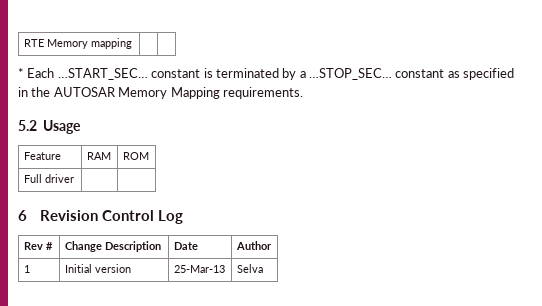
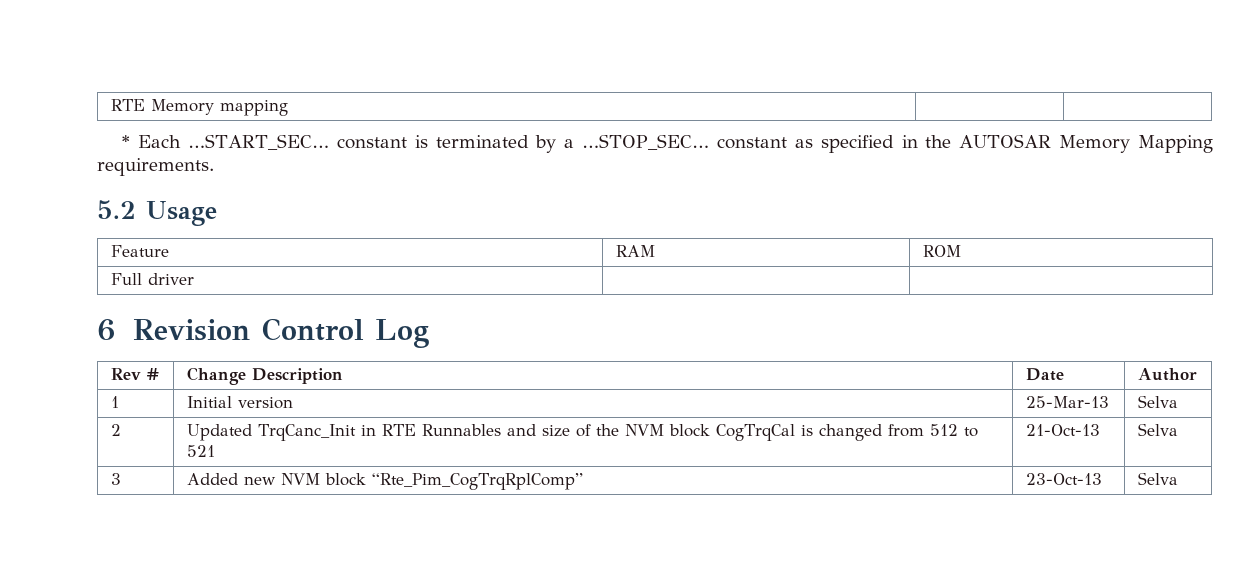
+ 2 | Updated TrqCanc_Init in RTE Runnables and size of the NVM block CogTrqCal is changed from 512 to 521 | 21-Oct-13 | Selva
+ 3 | Added new NVM block “Rte_Pim_CogTrqRplComp” | 23-Oct-13 | Selva

